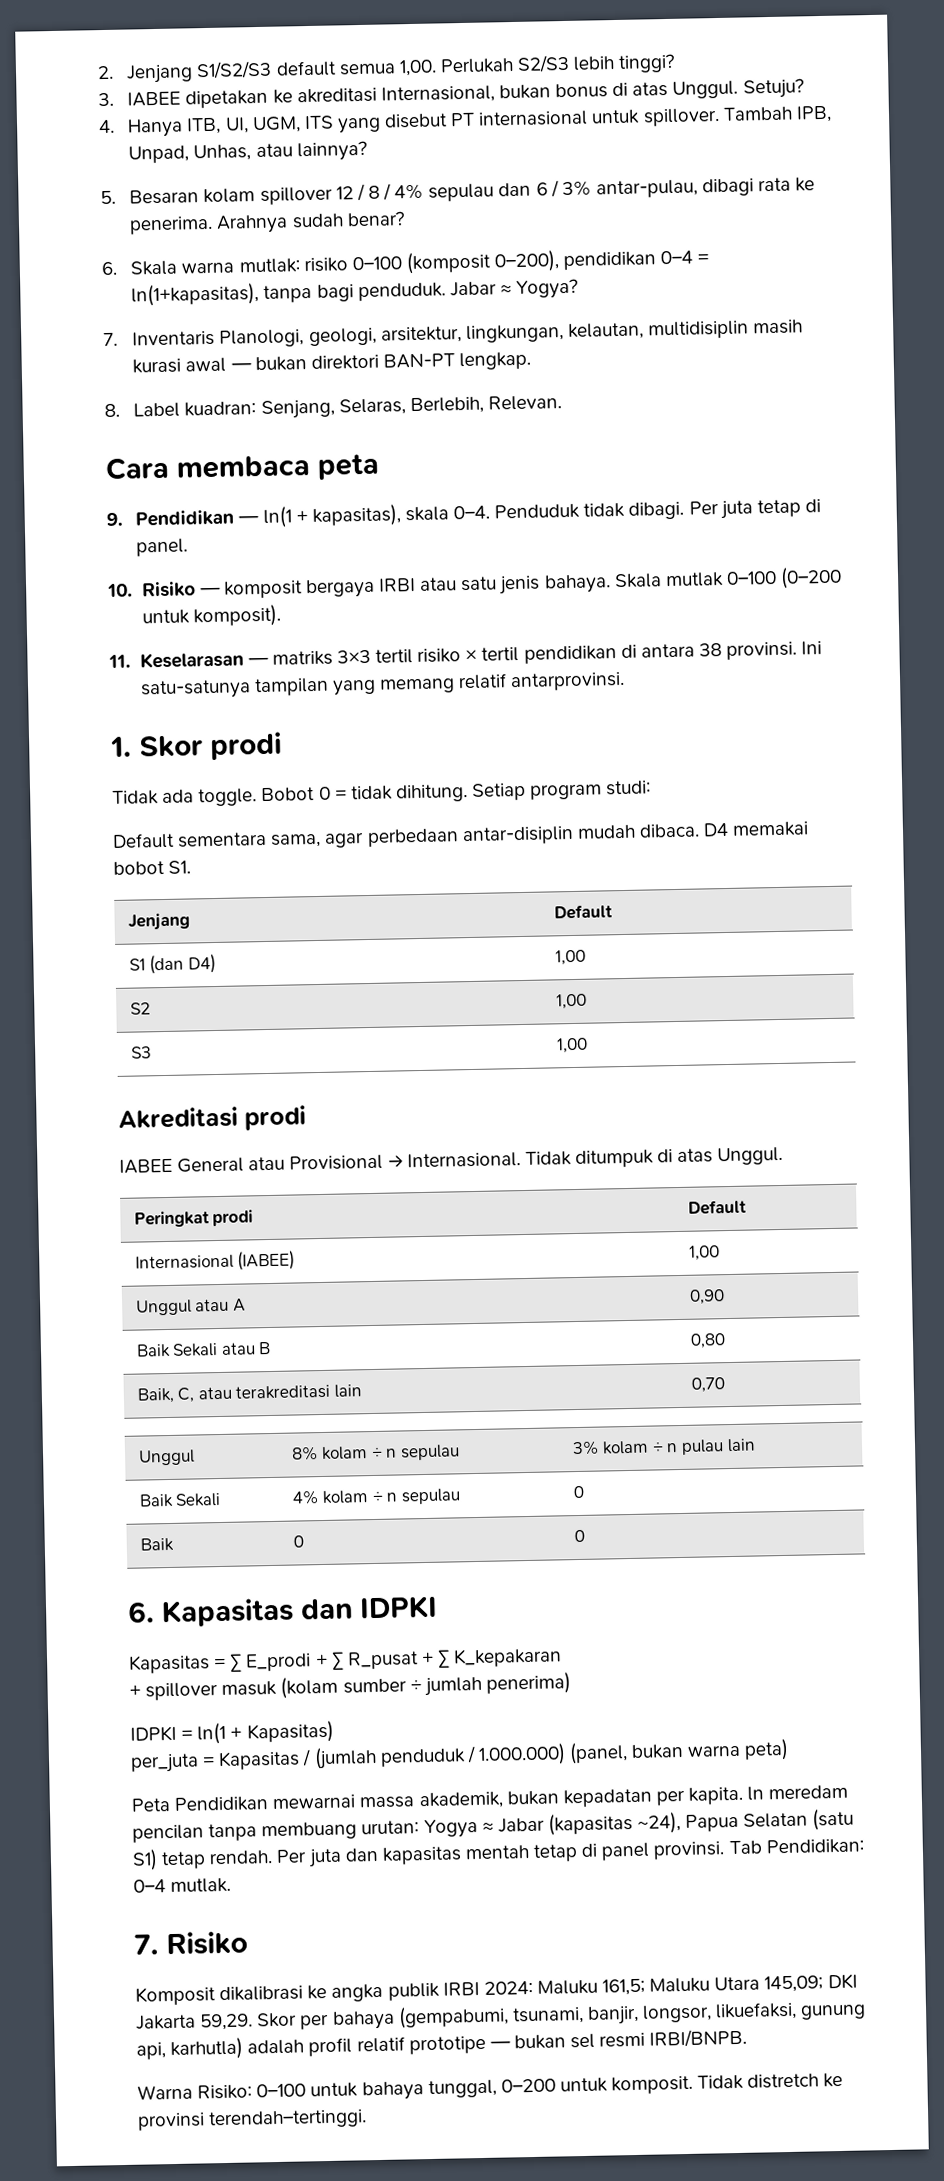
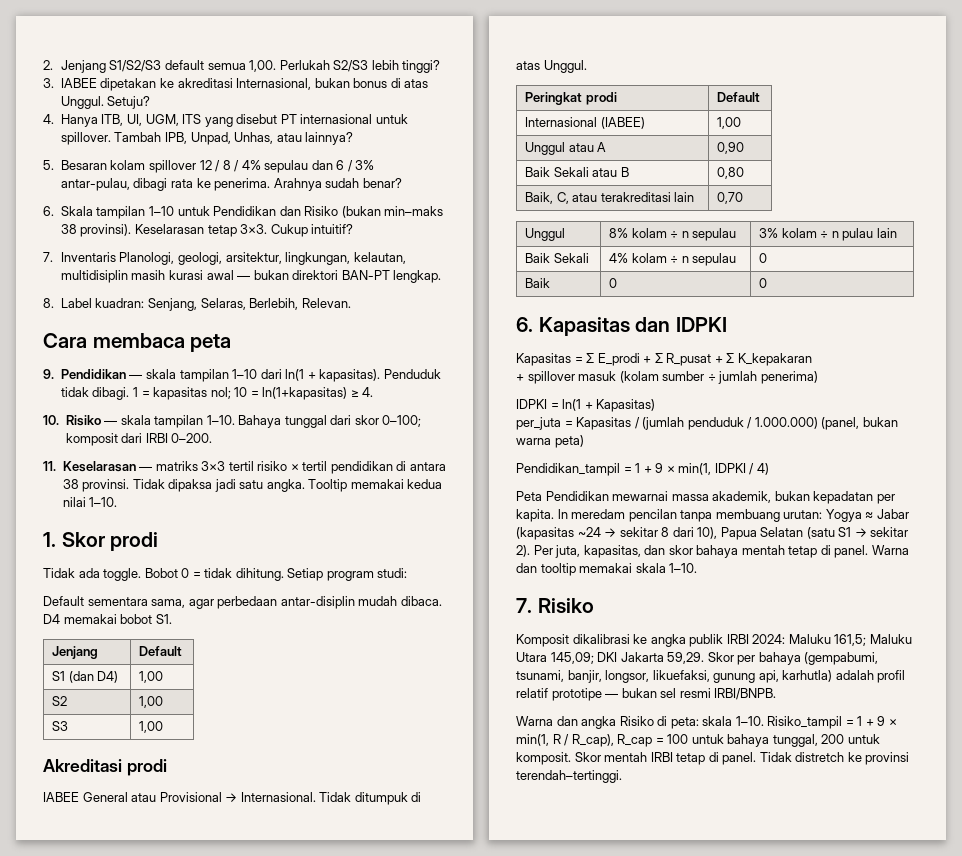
- 6. Skala warna mutlak: risiko 0–100 (komposit 0–200), pendidikan 0–4 = ln(1+kapasitas), tanpa bagi penduduk. Jabar ≈ Yogya?
+ 6. Skala tampilan 1–10 untuk Pendidikan dan Risiko (bukan min–maks 38 provinsi). Keselarasan tetap 3×3. Cukup intuitif?
- 9. Pendidikan — ln(1 + kapasitas), skala 0–4. Penduduk tidak dibagi. Per juta tetap di panel.
- 10. Risiko — komposit bergaya IRBI atau satu jenis bahaya. Skala mutlak 0–100 (0–200 untuk komposit).
+ 9. Pendidikan — skala tampilan 1–10 dari ln(1 + kapasitas). Penduduk tidak dibagi. 1 = kapasitas nol; 10 = ln(1+kapasitas) ≥ 4.
+ 10. Risiko — skala tampilan 1–10. Bahaya tunggal dari skor 0–100; komposit dari IRBI 0–200.
- Ini satu-satunya tampilan yang memang relatif antarprovinsi.
+ Tidak dipaksa jadi satu angka. Tooltip memakai kedua nilai 1–10.
+ Pendidikan_tampil = 1 + 9 × min(1, IDPKI / 4)
- Peta Pendidikan mewarnai massa akademik, bukan kepadatan per kapita. ln meredam pencilan tanpa membuang urutan: Yogya ≈ Jabar (kapasitas ~24), Papua Selatan (satu S1) tetap rendah. Per juta dan kapasitas mentah tetap di panel provinsi. Tab Pendidikan: 0–4 mutlak.
+ Peta Pendidikan mewarnai massa akademik, bukan kepadatan per kapita. ln meredam pencilan tanpa membuang urutan: Yogya ≈ Jabar (kapasitas ~24 → sekitar 8 dari 10), Papua Selatan (satu S1 → sekitar 2). Per juta, kapasitas, dan skor bahaya mentah tetap di panel. Warna dan tooltip memakai skala 1–10.
- Warna Risiko: 0–100 untuk bahaya tunggal, 0–200 untuk komposit.
+ Warna dan angka Risiko di peta: skala 1–10. Risiko_tampil = 1 + 9 × min(1, R / R_cap), R_cap = 100 untuk bahaya tunggal, 200 untuk komposit.
+ Skor mentah IRBI tetap di panel.

